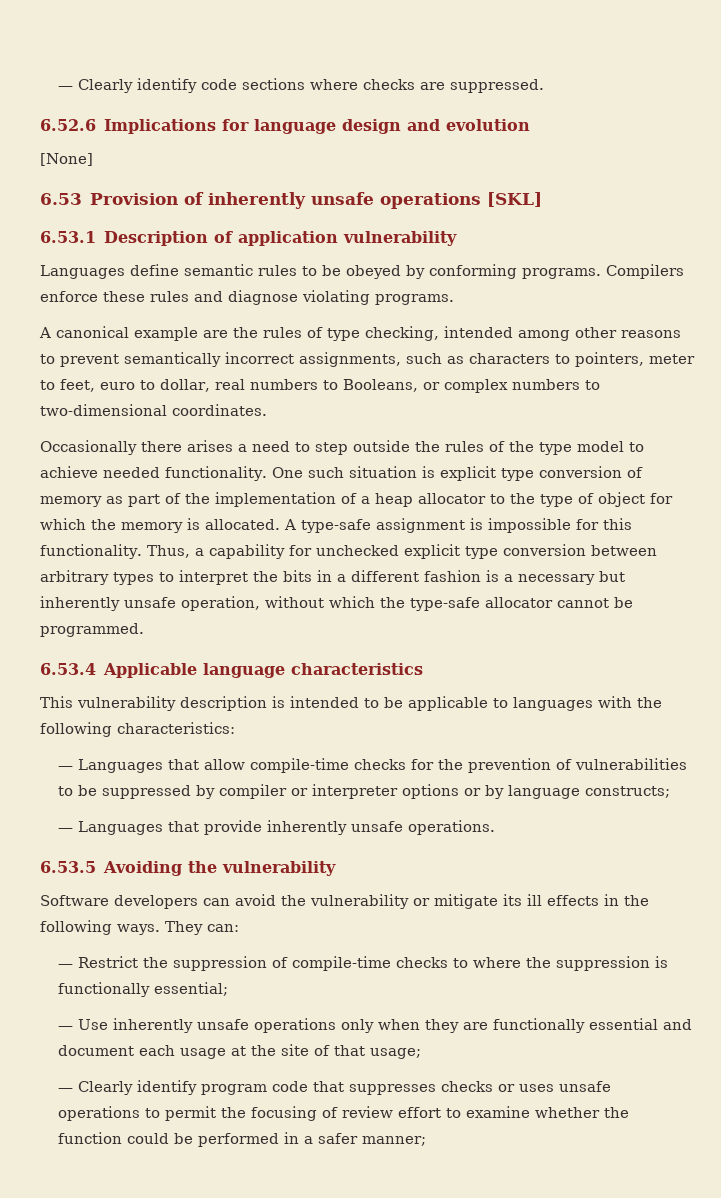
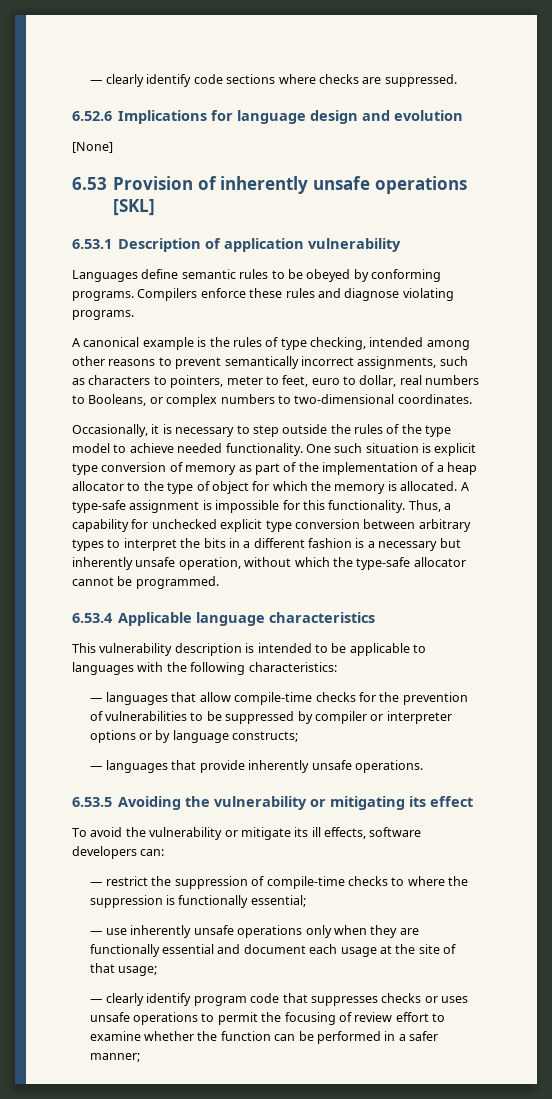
- — Clearly identify code sections where checks are suppressed.
+ — clearly identify code sections where checks are suppressed.
- A canonical example are the rules of type checking, intended among other reasons to prevent semantically incorrect assignments, such as characters to pointers, meter to feet, euro to dollar, real numbers to Booleans, or complex numbers to two-dimensional coordinates.
+ A canonical example is the rules of type checking, intended among other reasons to prevent semantically incorrect assignments, such as characters to pointers, meter to feet, euro to dollar, real numbers to Booleans, or complex numbers to two-dimensional coordinates.
- Occasionally there arises a need to step outside the rules of the type model to achieve needed functionality.
+ Occasionally, it is necessary to step outside the rules of the type model to achieve needed functionality.
- — Languages that allow compile-time checks for the prevention of vulnerabilities to be suppressed by compiler or interpreter options or by language constructs;
+ — languages that allow compile-time checks for the prevention of vulnerabilities to be suppressed by compiler or interpreter options or by language constructs;
- — Languages that provide inherently unsafe operations.
+ — languages that provide inherently unsafe operations.
- 6.53.5 Avoiding the vulnerability
- Software developers can avoid the vulnerability or mitigate its ill effects in the following ways. They can:
+ 6.53.5 Avoiding the vulnerability or mitigating its effect
+ To avoid the vulnerability or mitigate its ill effects, software developers can:
- — Restrict the suppression of compile-time checks to where the suppression is functionally essential;
+ — restrict the suppression of compile-time checks to where the suppression is functionally essential;
- — Use inherently unsafe operations only when they are functionally essential and document each usage at the site of that usage;
+ — use inherently unsafe operations only when they are functionally essential and document each usage at the site of that usage;
- — Clearly identify program code that suppresses checks or uses unsafe operations to permit the focusing of review effort to examine whether the function could be performed in a safer manner;
+ — clearly identify program code that suppresses checks or uses unsafe operations to permit the focusing of review effort to examine whether the function can be performed in a safer manner;

